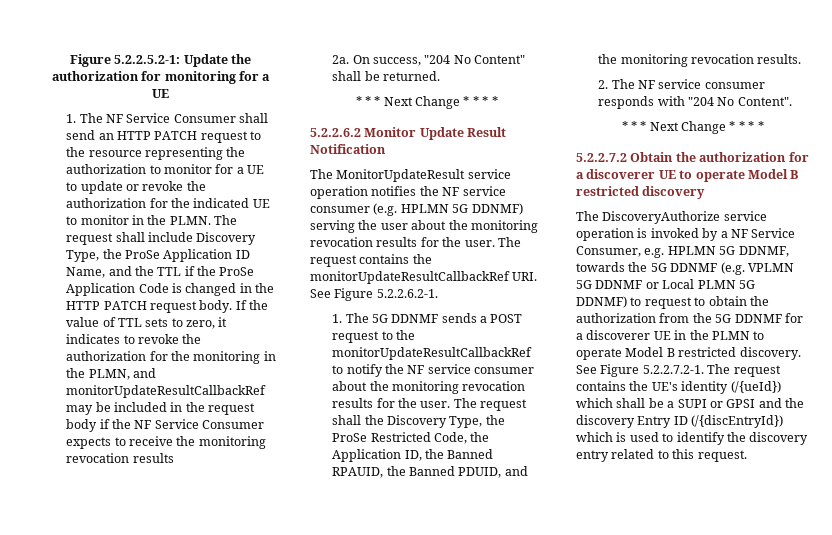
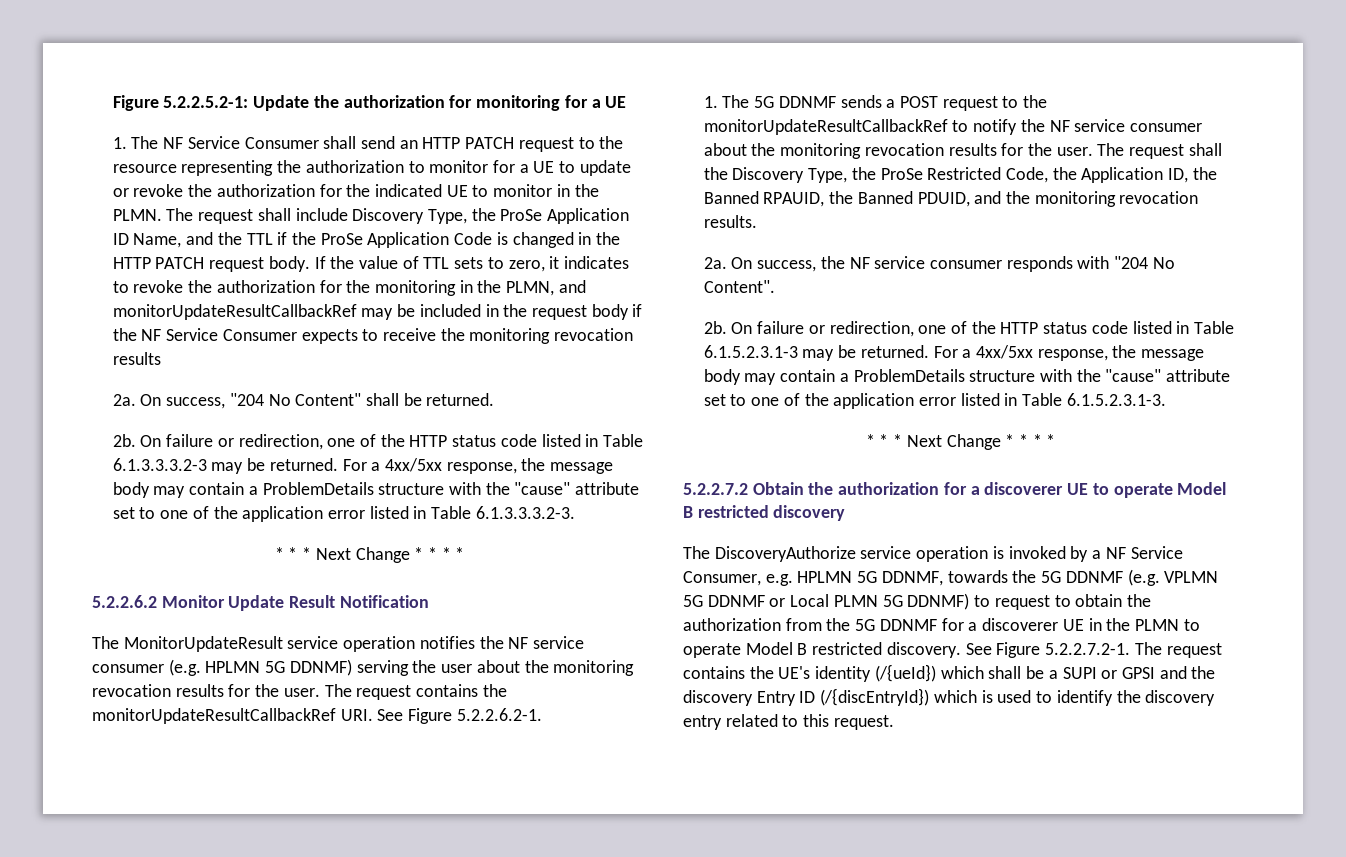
+ 2b. On failure or redirection, one of the HTTP status code listed in Table 6.1.3.3.3.2-3 may be returned. For a 4xx/5xx response, the message body may contain a ProblemDetails structure with the "cause" attribute set to one of the application error listed in Table 6.1.3.3.3.2-3.
- 2. The NF service consumer responds with "204 No Content".
+ 2a. On success, the NF service consumer responds with "204 No Content".
+ 2b. On failure or redirection, one of the HTTP status code listed in Table 6.1.5.2.3.1-3 may be returned. For a 4xx/5xx response, the message body may contain a ProblemDetails structure with the "cause" attribute set to one of the application error listed in Table 6.1.5.2.3.1-3.

